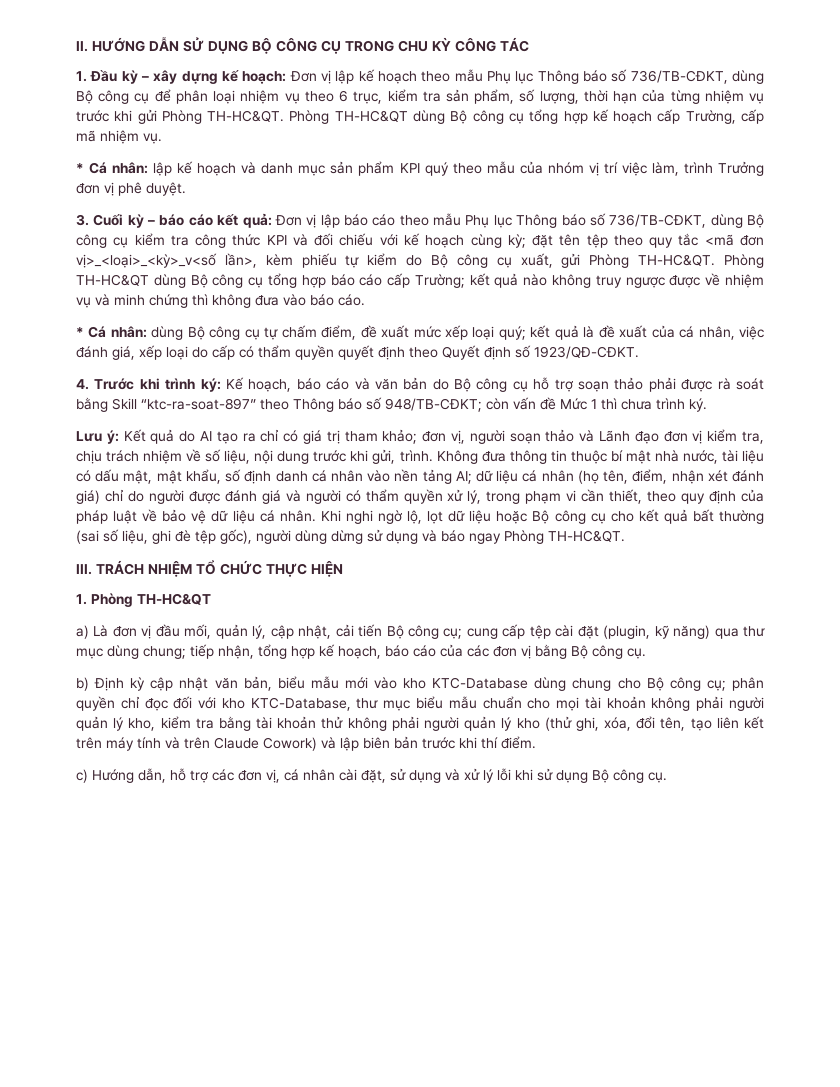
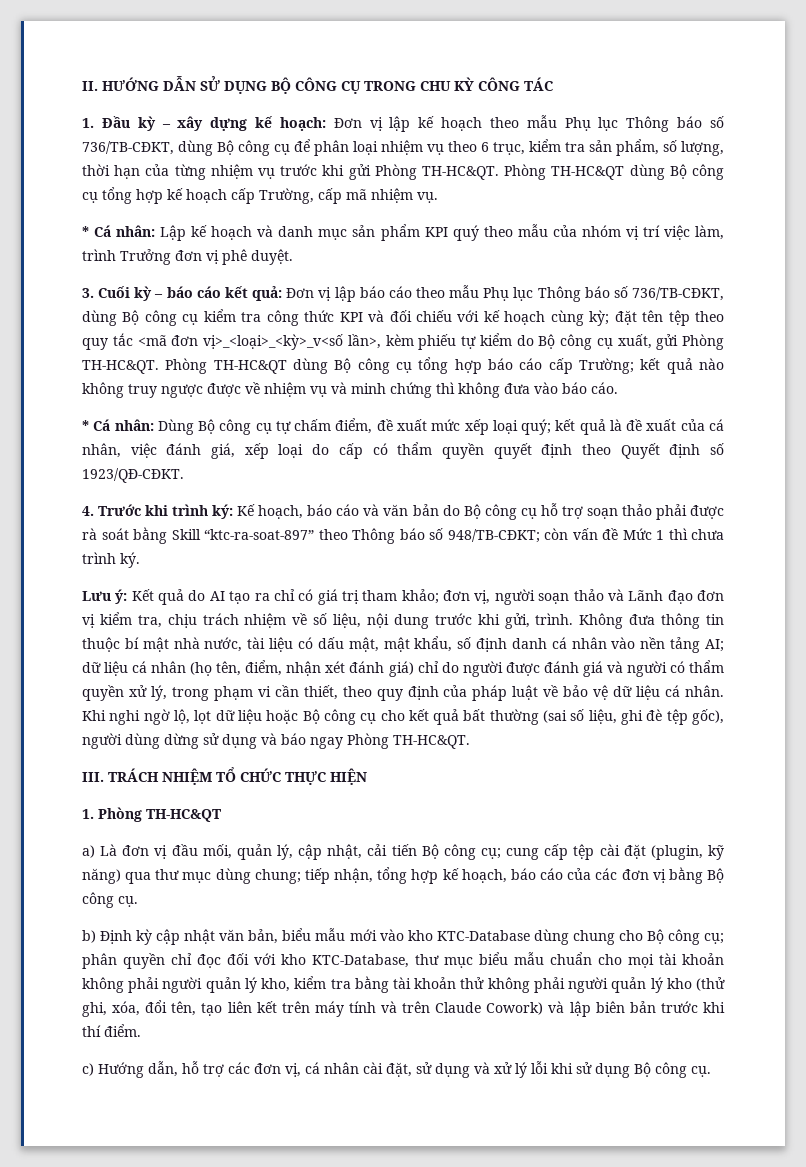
- * Cá nhân: lập kế hoạch và danh mục sản phẩm KPI quý theo mẫu của nhóm vị trí việc làm, trình Trưởng đơn vị phê duyệt.
+ * Cá nhân: Lập kế hoạch và danh mục sản phẩm KPI quý theo mẫu của nhóm vị trí việc làm, trình Trưởng đơn vị phê duyệt.
- * Cá nhân: dùng Bộ công cụ tự chấm điểm, đề xuất mức xếp loại quý; kết quả là đề xuất của cá nhân, việc đánh giá, xếp loại do cấp có thẩm quyền quyết định theo Quyết định số 1923/QĐ-CĐKT.
+ * Cá nhân: Dùng Bộ công cụ tự chấm điểm, đề xuất mức xếp loại quý; kết quả là đề xuất của cá nhân, việc đánh giá, xếp loại do cấp có thẩm quyền quyết định theo Quyết định số 1923/QĐ-CĐKT.

